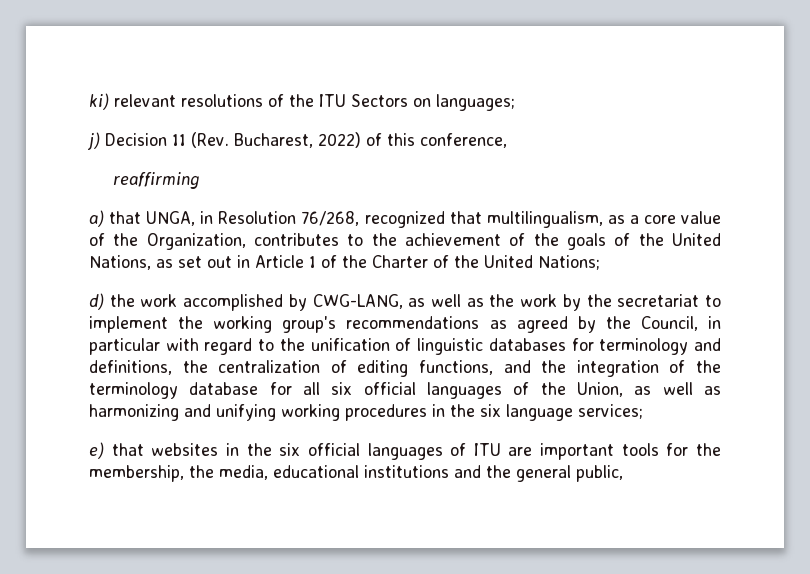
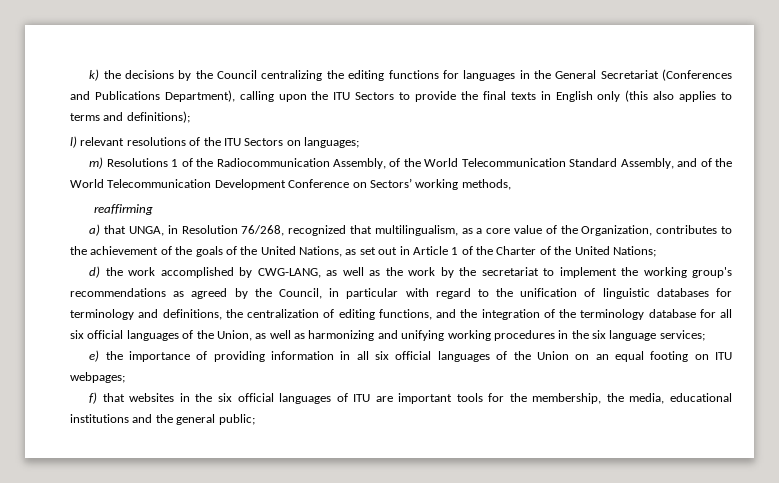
- ki) relevant resolutions of the ITU Sectors on languages;
+ k) the decisions by the Council centralizing the editing functions for languages in the General Secretariat (Conferences and Publications Department), calling upon the ITU Sectors to provide the final texts in English only (this also applies to terms and definitions);
+ l) relevant resolutions of the ITU Sectors on languages;
- j) Decision 11 (Rev. Bucharest, 2022) of this conference,
+ m) Resolutions 1 of the Radiocommunication Assembly, of the World Telecommunication Standard Assembly, and of the World Telecommunication Development Conference on Sectors’ working methods,
- e) that websites in the six official languages of ITU are important tools for the membership, the media, educational institutions and the general public,
+ e) the importance of providing information in all six official languages of the Union on an equal footing on ITU webpages;
+ f) that websites in the six official languages of ITU are important tools for the membership, the media, educational institutions and the general public;

